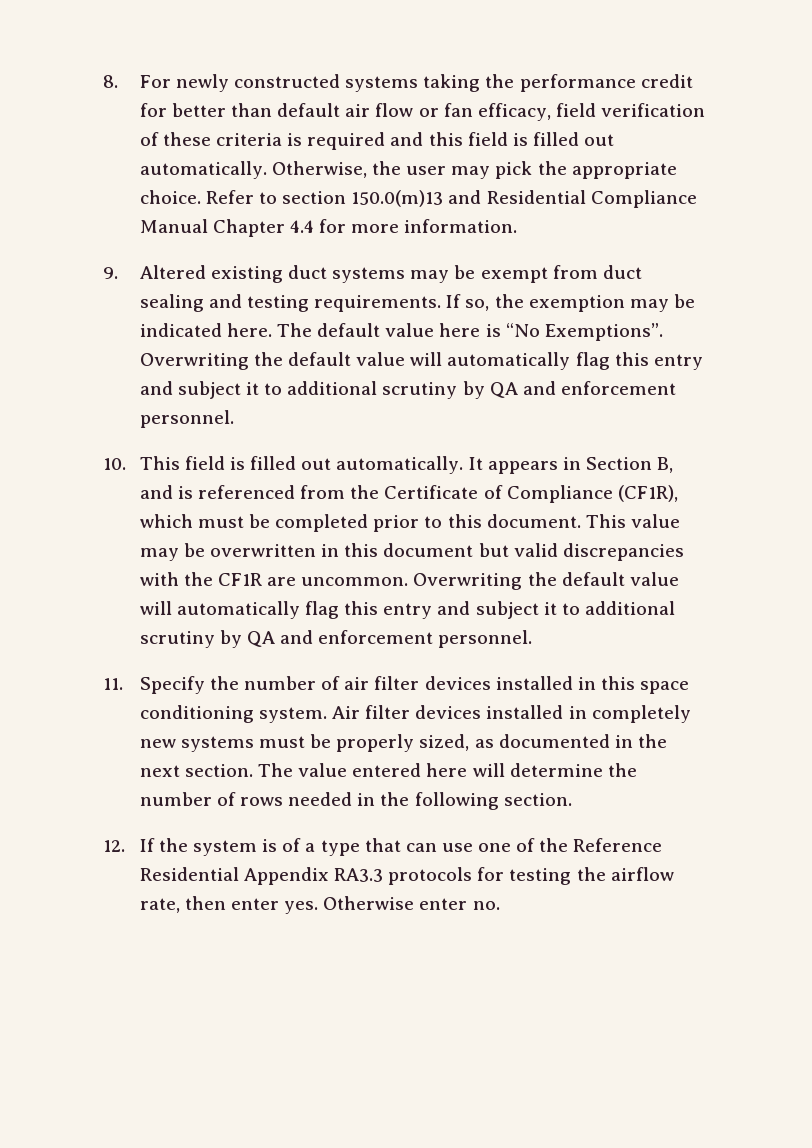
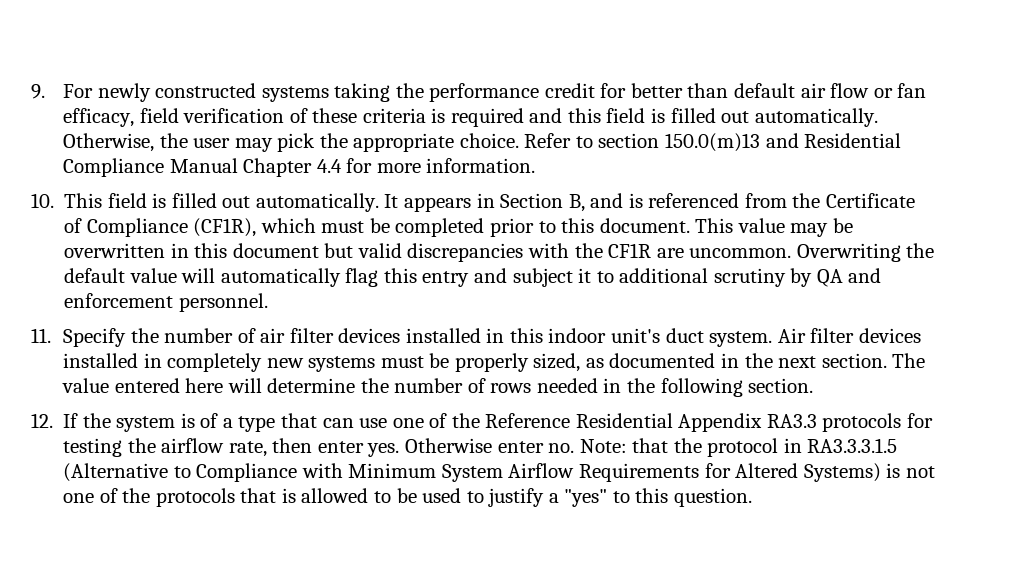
- 8. For newly constructed systems taking the performance credit for better than default air flow or fan efficacy, field verification of these criteria is required and this field is filled out automatically.
+ 9. For newly constructed systems taking the performance credit for better than default air flow or fan efficacy, field verification of these criteria is required and this field is filled out automatically.
- 9. Altered existing duct systems may be exempt from duct sealing and testing requirements. If so, the exemption may be indicated here. The default value here is “No Exemptions”. Overwriting the default value will automatically flag this entry and subject it to additional scrutiny by QA and enforcement personnel.
- 11. Specify the number of air filter devices installed in this space conditioning system.
+ 11. Specify the number of air filter devices installed in this indoor unit's duct system.
- Otherwise enter no.
+ Otherwise enter no. Note: that the protocol in RA3.3.3.1.5 (Alternative to Compliance with Minimum System Airflow Requirements for Altered Systems) is not one of the protocols that is allowed to be used to justify a "yes" to this question.

